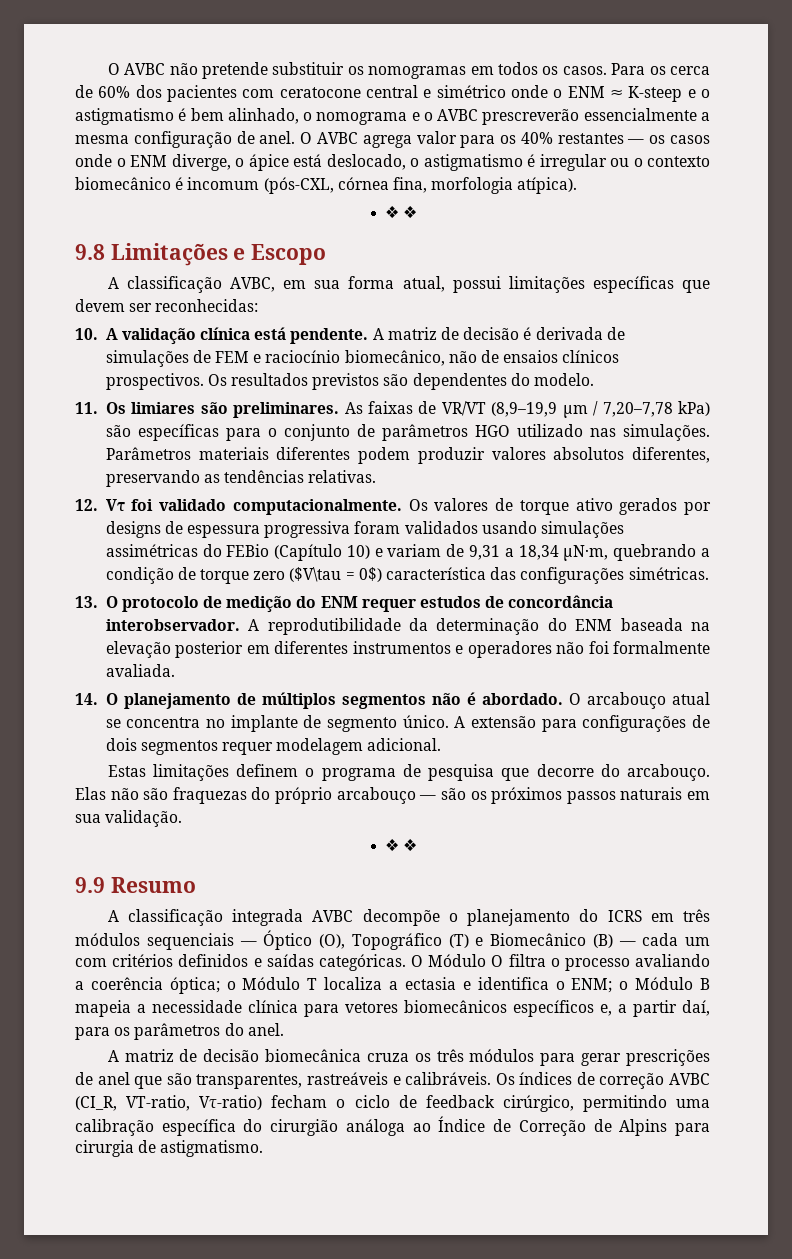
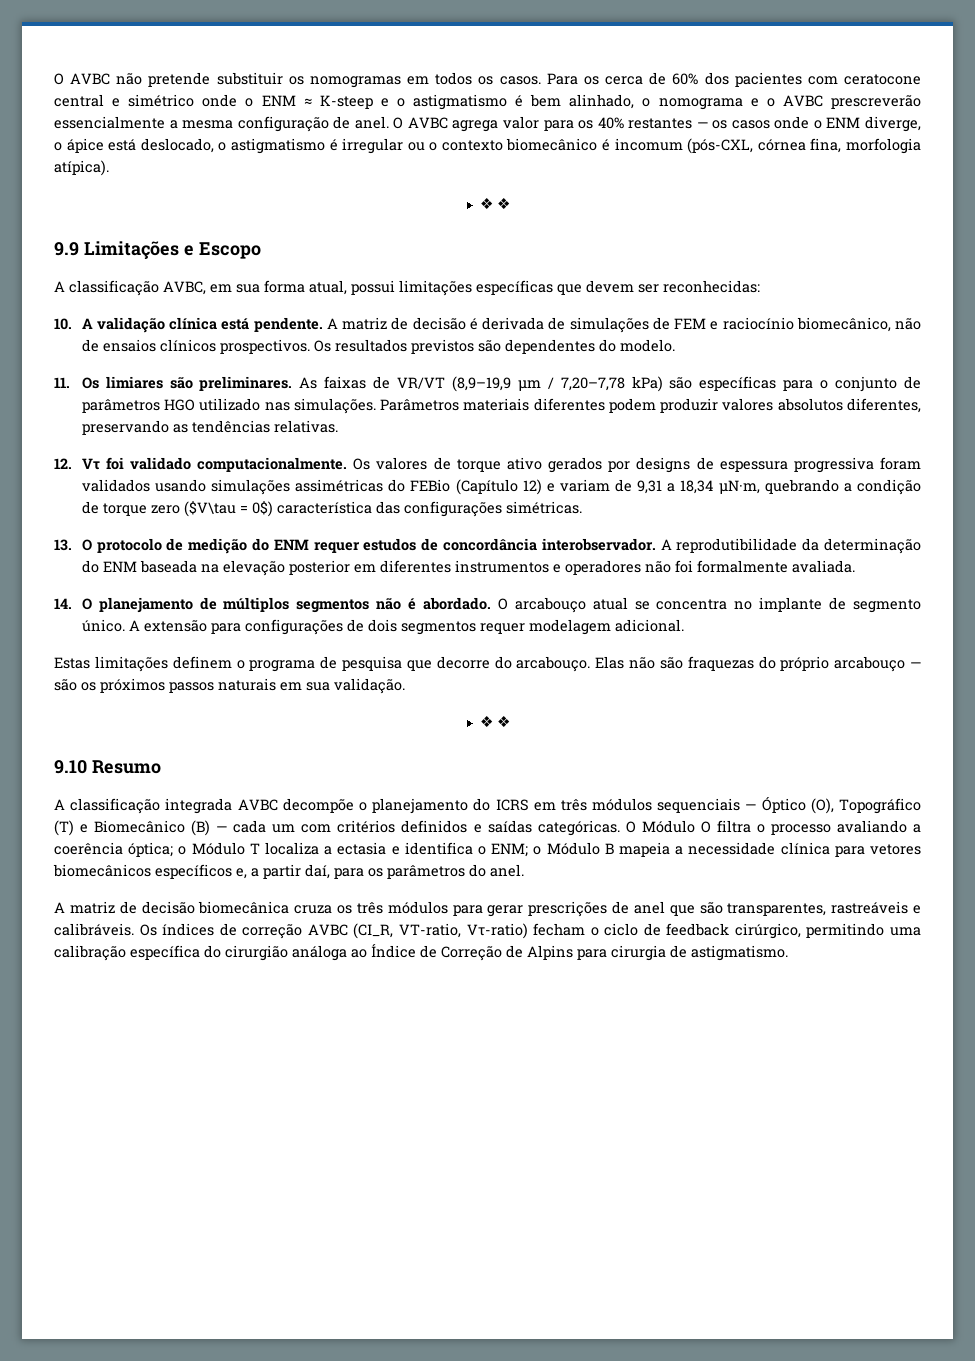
- 9.8 Limitações e Escopo
+ 9.9 Limitações e Escopo
- Os valores de torque ativo gerados por designs de espessura progressiva foram validados usando simulações assimétricas do FEBio (Capítulo 10) e variam de 9,31 a 18,34 μN·m, quebrando a condição de torque zero ($V\tau = 0$) característica das configurações simétricas.
+ Os valores de torque ativo gerados por designs de espessura progressiva foram validados usando simulações assimétricas do FEBio (Capítulo 12) e variam de 9,31 a 18,34 μN·m, quebrando a condição de torque zero ($V\tau = 0$) característica das configurações simétricas.
- 9.9 Resumo
+ 9.10 Resumo

